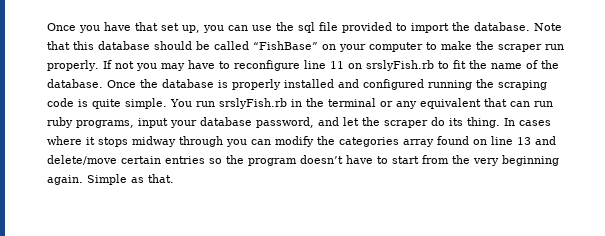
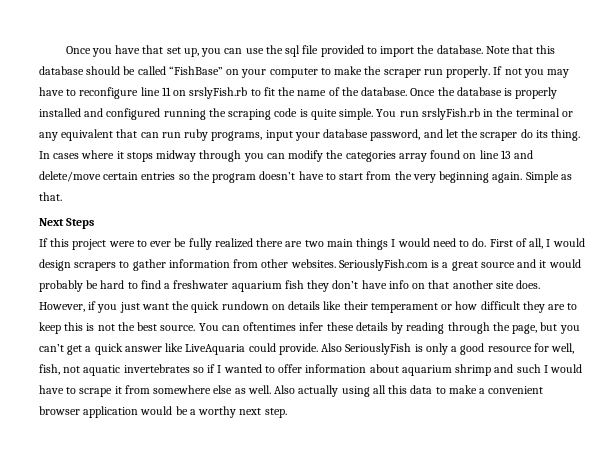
+ Next Steps
+ If this project were to ever be fully realized there are two main things I would need to do. First of all, I would design scrapers to gather information from other websites. SeriouslyFish.com is a great source and it would probably be hard to find a freshwater aquarium fish they don’t have info on that another site does. However, if you just want the quick rundown on details like their temperament or how difficult they are to keep this is not the best source. You can oftentimes infer these details by reading through the page, but you can’t get a quick answer like LiveAquaria could provide. Also SeriouslyFish is only a good resource for well, fish, not aquatic invertebrates so if I wanted to offer information about aquarium shrimp and such I would have to scrape it from somewhere else as well. Also actually using all this data to make a convenient browser application would be a worthy next step.

